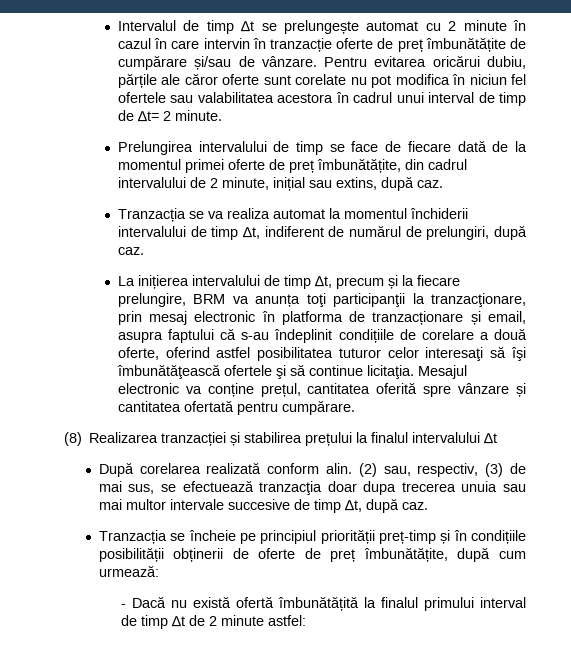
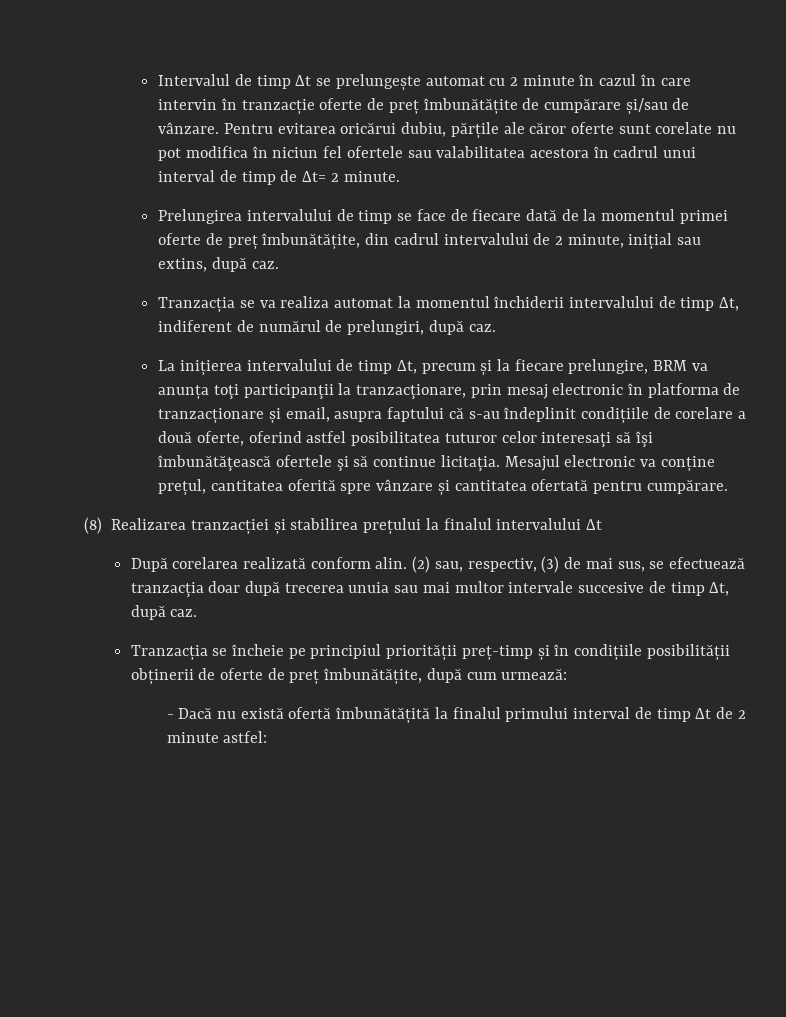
- (2) sau, respectiv, (3) de mai sus, se efectuează tranzacţia doar dupa trecerea unuia sau mai multor intervale succesive de timp ∆t, după caz.
+ (2) sau, respectiv, (3) de mai sus, se efectuează tranzacţia doar după trecerea unuia sau mai multor intervale succesive de timp ∆t, după caz.

